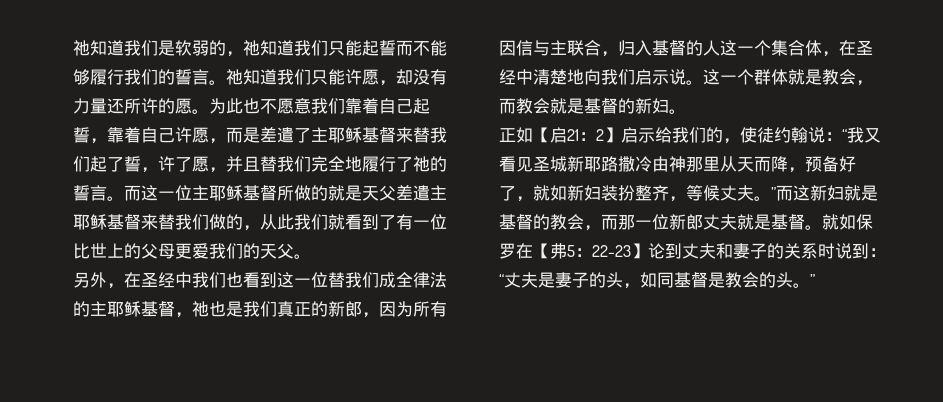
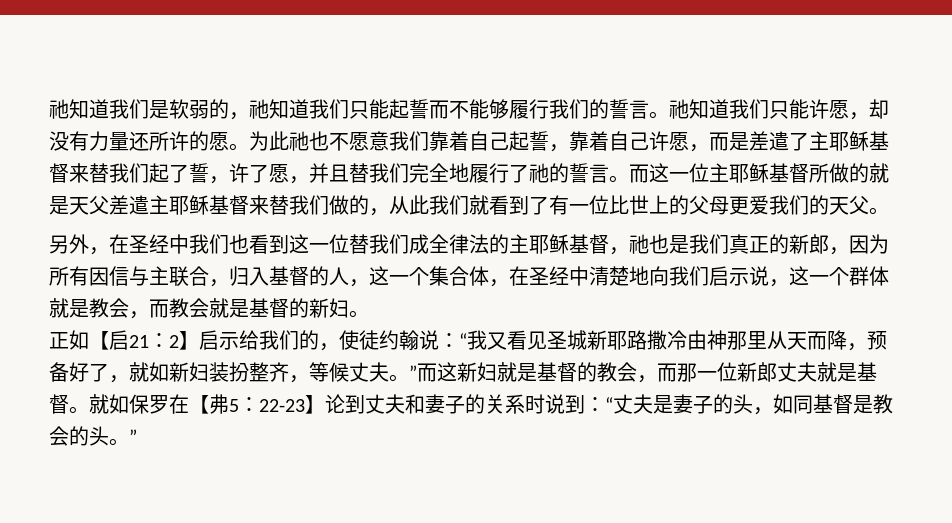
- 为此也不愿意我们靠着自己起誓，靠着自己许愿，而是差遣了主耶稣基督来替我们起了誓，许了愿，并且替我们完全地履行了祂的誓言。
+ 为此祂也不愿意我们靠着自己起誓，靠着自己许愿，而是差遣了主耶稣基督来替我们起了誓，许了愿，并且替我们完全地履行了祂的誓言。
- 另外，在圣经中我们也看到这一位替我们成全律法的主耶稣基督，祂也是我们真正的新郎，因为所有因信与主联合，归入基督的人这一个集合体，在圣经中清楚地向我们启示说。这一个群体就是教会，而教会就是基督的新妇。
+ 另外，在圣经中我们也看到这一位替我们成全律法的主耶稣基督，祂也是我们真正的新郎，因为所有因信与主联合，归入基督的人，这一个集合体，在圣经中清楚地向我们启示说，这一个群体就是教会，而教会就是基督的新妇。

